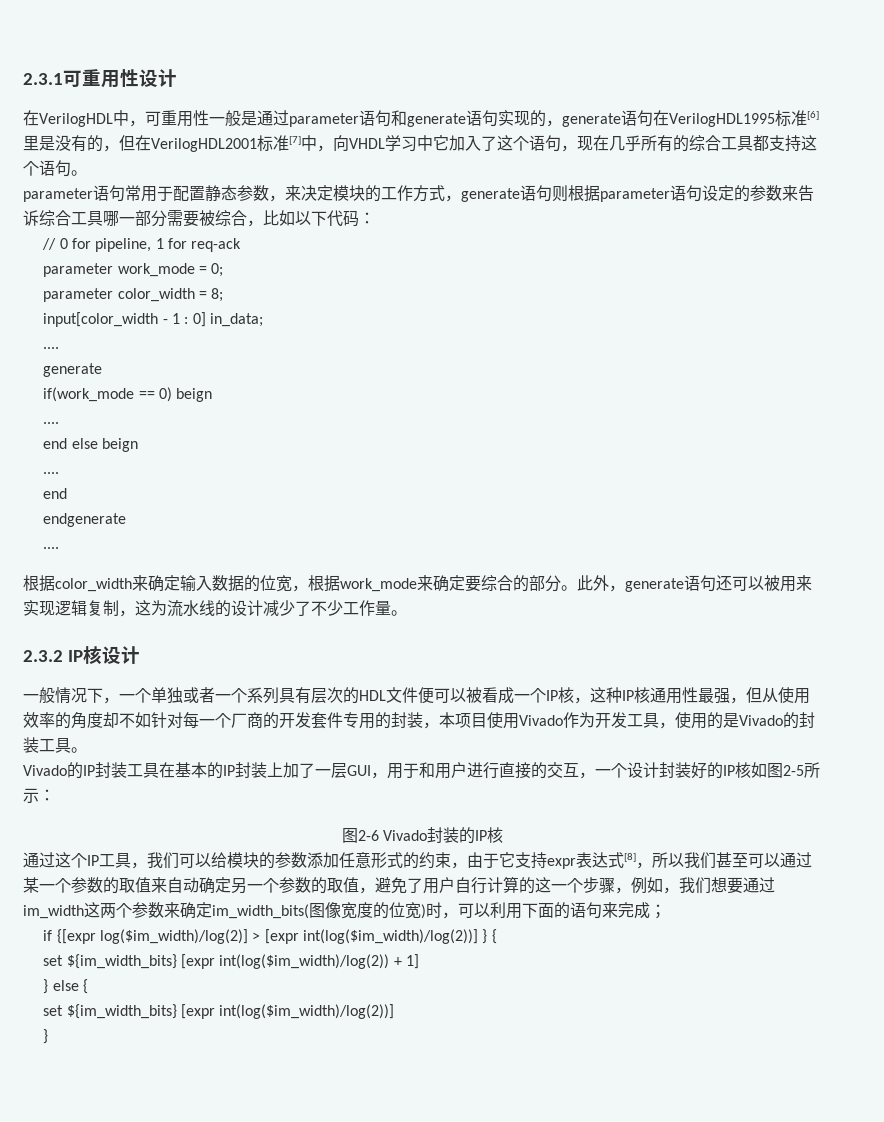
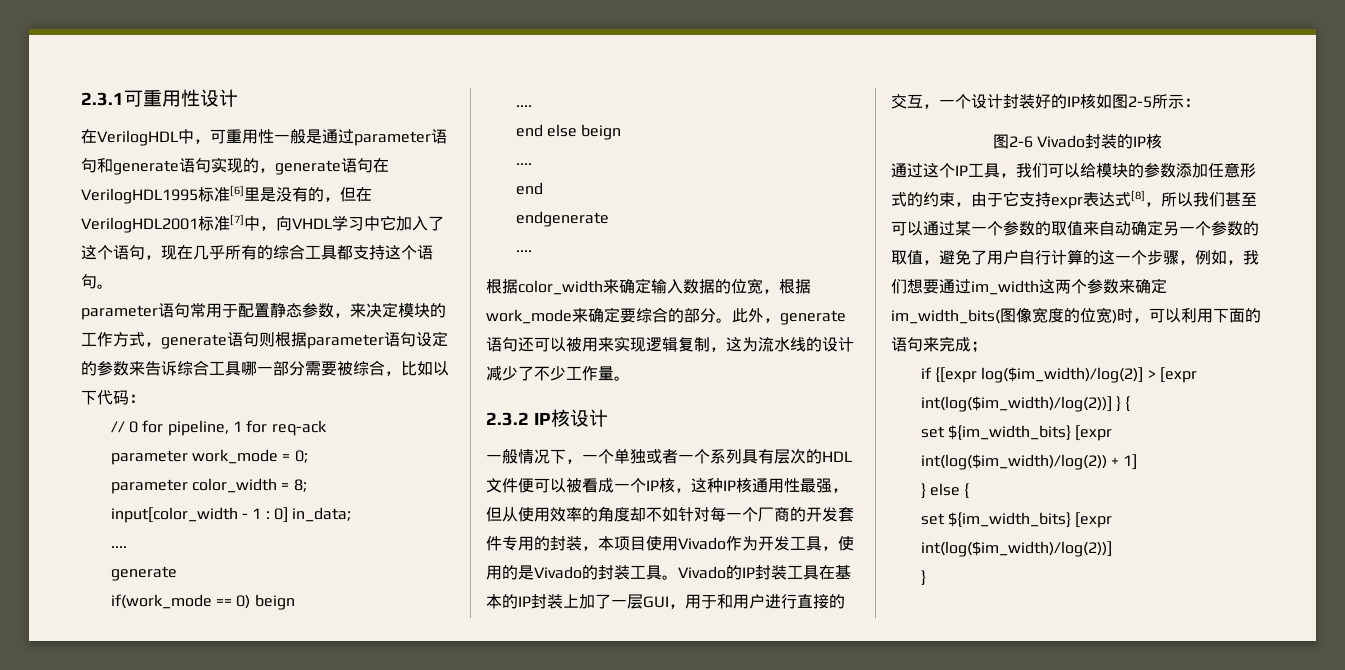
- 一般情况下，一个单独或者一个系列具有层次的HDL文件便可以被看成一个IP核，这种IP核通用性最强，但从使用效率的角度却不如针对每一个厂商的开发套件专用的封装，本项目使用Vivado作为开发工具，使用的是Vivado的封装工具。
- Vivado的IP封装工具在基本的IP封装上加了一层GUI，用于和用户进行直接的交互，一个设计封装好的IP核如图2-5所示：
+ 一般情况下，一个单独或者一个系列具有层次的HDL文件便可以被看成一个IP核，这种IP核通用性最强，但从使用效率的角度却不如针对每一个厂商的开发套件专用的封装，本项目使用Vivado作为开发工具，使用的是Vivado的封装工具。Vivado的IP封装工具在基本的IP封装上加了一层GUI，用于和用户进行直接的交互，一个设计封装好的IP核如图2-5所示：

